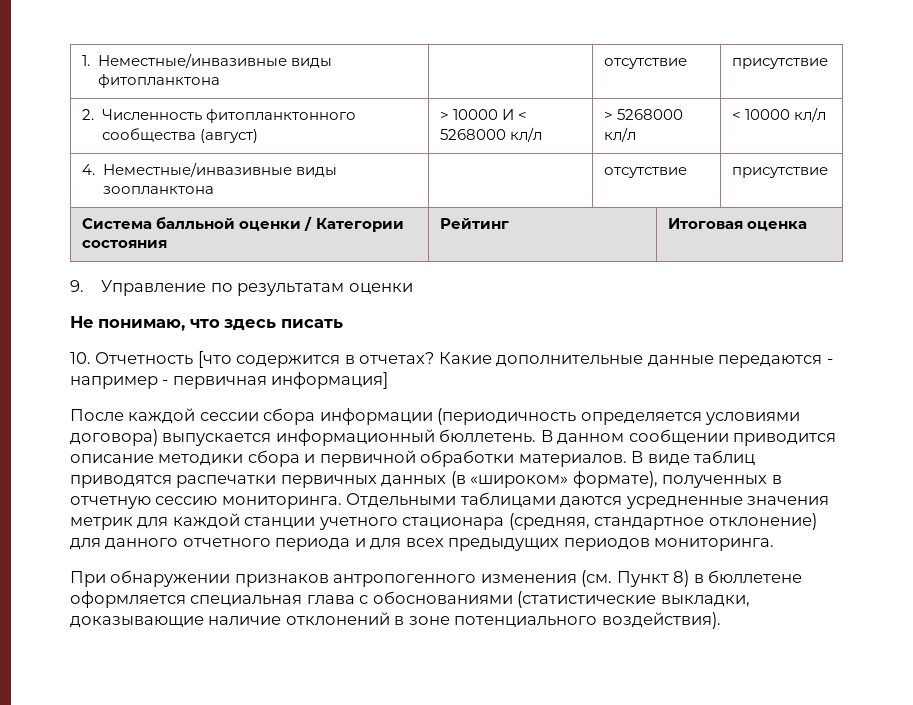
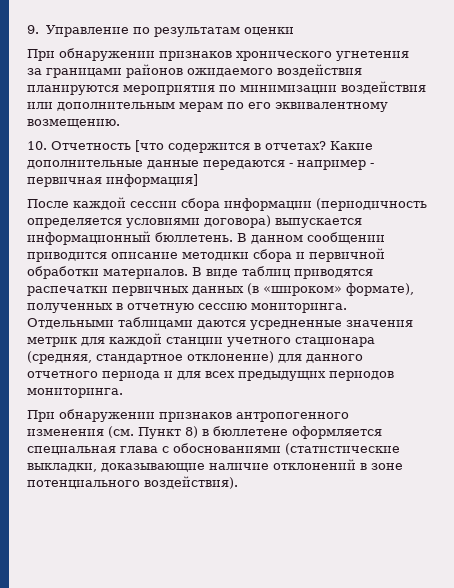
- 1. Неместные/инвазивные виды фитопланктона | | отсутствие | присутствие
- 2. Численность фитопланктонного сообщества (август) | > 10000 И < 5268000 кл/л | > 5268000 кл/л | < 10000 кл/л
- 4. Неместные/инвазивные виды зоопланктона | | отсутствие | присутствие
- Система балльной оценки / Категории состояния | Рейтинг | Итоговая оценка
- Не понимаю, что здесь писать
+ При обнаружении признаков хронического угнетения за границами районов ожидаемого воздействия планируются мероприятия по минимизации воздействия или дополнительным мерам по его эквивалентному возмещению.

